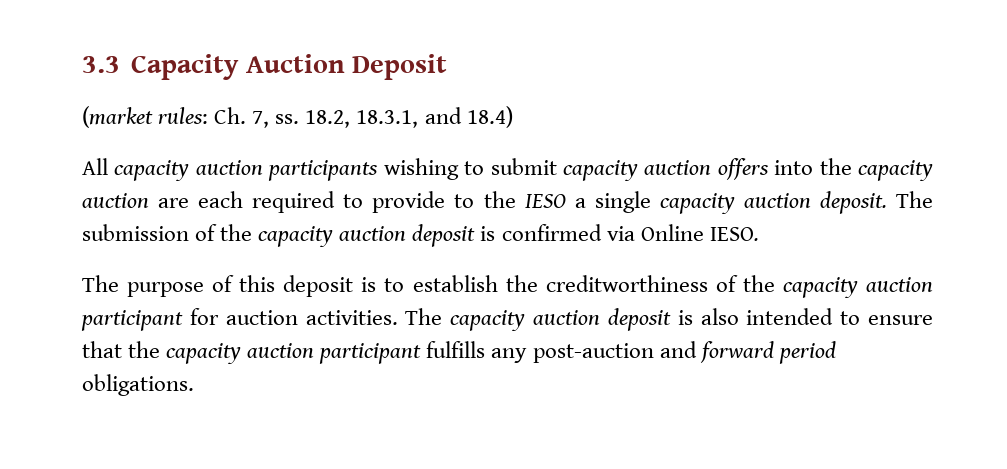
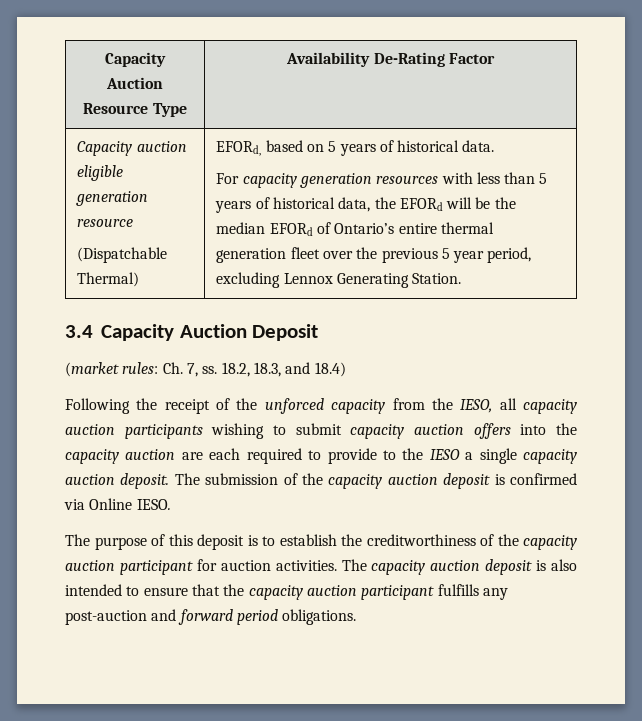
- 3.3 Capacity Auction Deposit
+ Capacity Auction Resource Type | Availability De-Rating Factor
+ Capacity auction eligible generation resource
+ (Dispatchable Thermal) | EFORd, based on 5 years of historical data.
+ For capacity generation resources with less than 5 years of historical data, the EFORd will be the median EFORd of Ontario’s entire thermal generation fleet over the previous 5 year period, excluding Lennox Generating Station.
+ 3.4 Capacity Auction Deposit
- 18.2, 18.3.1, and 18.4)
+ 18.2, 18.3, and 18.4)
- All capacity auction participants wishing to submit capacity auction offers into the capacity auction are each required to provide to the IESO a single capacity auction deposit.
+ Following the receipt of the unforced capacity from the IESO, all capacity auction participants wishing to submit capacity auction offers into the capacity auction are each required to provide to the IESO a single capacity auction deposit.

